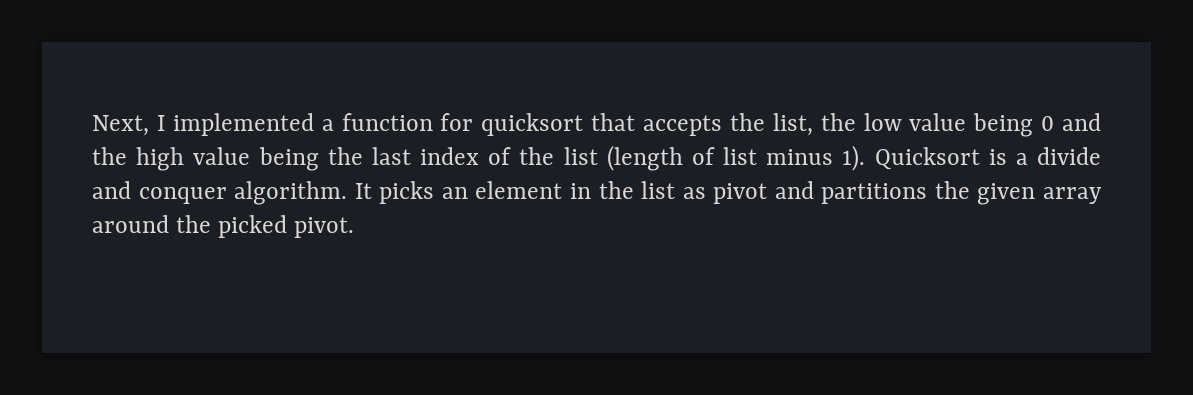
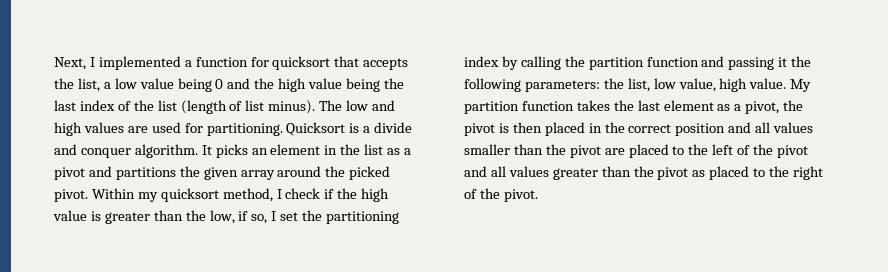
- Next, I implemented a function for quicksort that accepts the list, the low value being 0 and the high value being the last index of the list (length of list minus 1).
+ Next, I implemented a function for quicksort that accepts the list, a low value being 0 and the high value being the last index of the list (length of list minus). The low and high values are used for partitioning.
- It picks an element in the list as pivot and partitions the given array around the picked pivot.
+ It picks an element in the list as a pivot and partitions the given array around the picked pivot.
+ Within my quicksort method, I check if the high value is greater than the low, if so, I set the partitioning index by calling the partition function and passing it the following parameters: the list, low value, high value. My partition function takes the last element as a pivot, the pivot is then placed in the correct position and all values smaller than the pivot are placed to the left of the pivot and all values greater than the pivot as placed to the right of the pivot.

